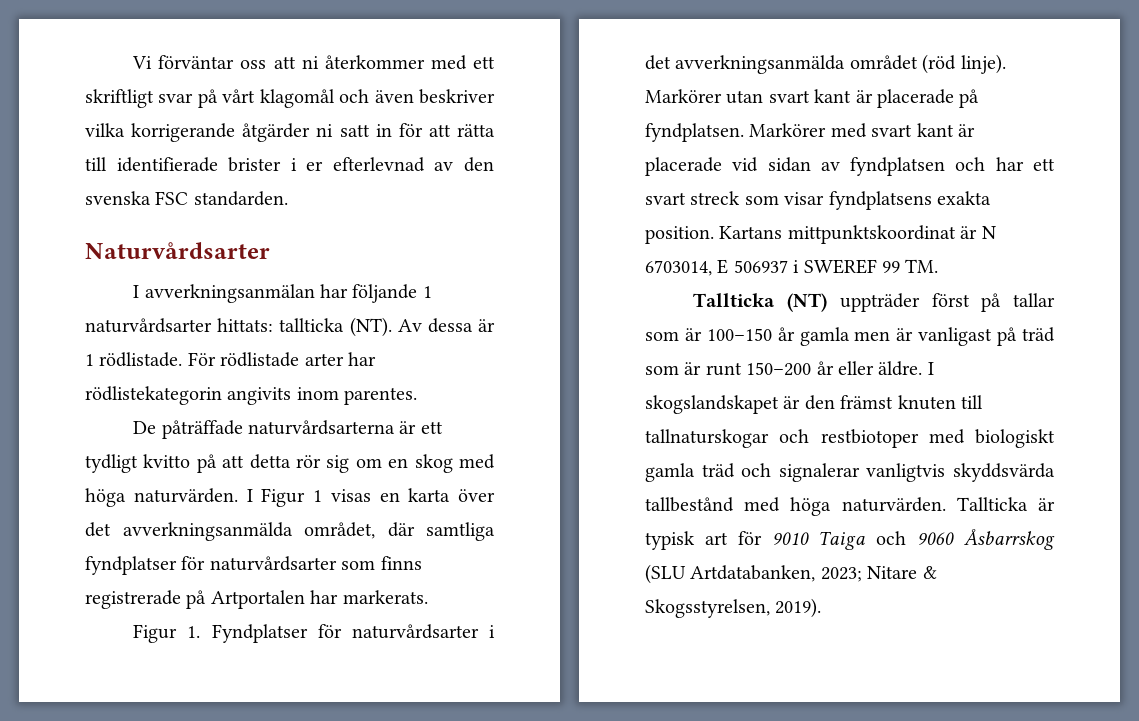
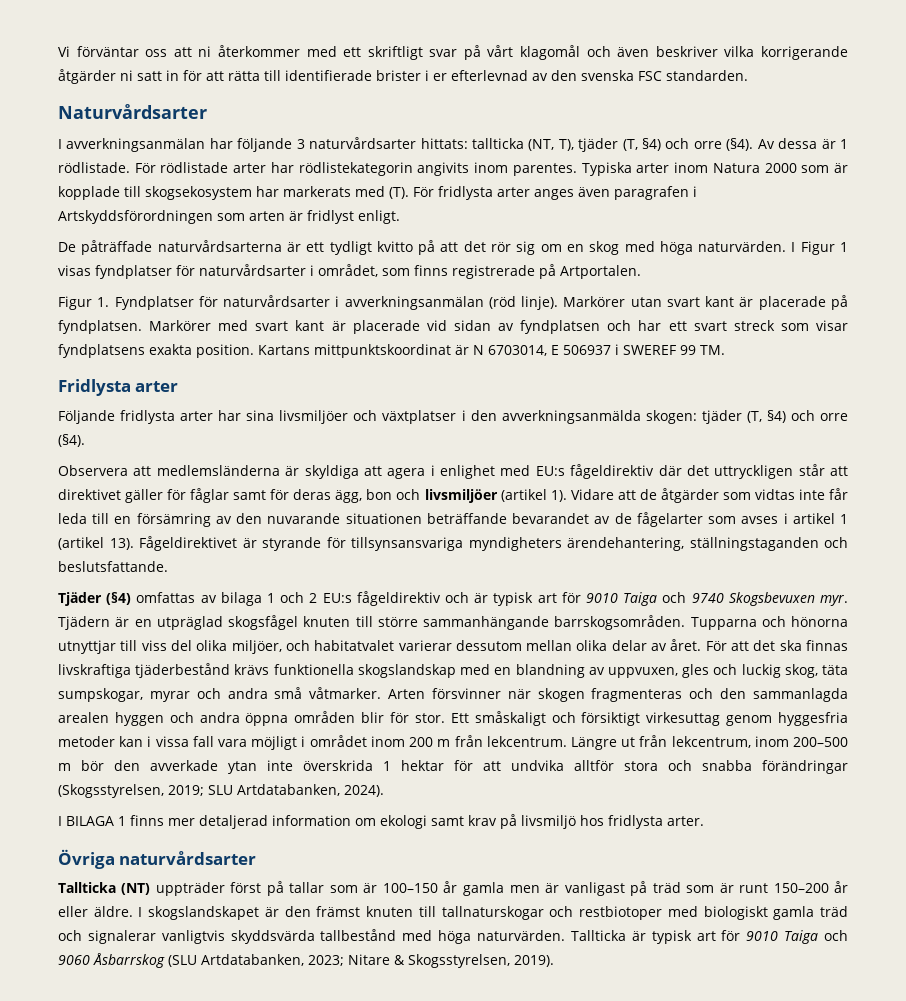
- I avverkningsanmälan har följande 1 naturvårdsarter hittats: tallticka (NT). Av dessa är 1 rödlistade.
+ I avverkningsanmälan har följande 3 naturvårdsarter hittats: tallticka (NT, T), tjäder (T, §4) och orre (§4). Av dessa är 1 rödlistade.
+ Typiska arter inom Natura 2000 som är kopplade till skogsekosystem har markerats med (T). För fridlysta arter anges även paragrafen i Artskyddsförordningen som arten är fridlyst enligt.
- De påträffade naturvårdsarterna är ett tydligt kvitto på att detta rör sig om en skog med höga naturvärden.
+ De påträffade naturvårdsarterna är ett tydligt kvitto på att det rör sig om en skog med höga naturvärden.
- I Figur 1 visas en karta över det avverkningsanmälda området, där samtliga fyndplatser för naturvårdsarter som finns registrerade på Artportalen har markerats.
+ I Figur 1 visas fyndplatser för naturvårdsarter i området, som finns registrerade på Artportalen.
- Figur 1. Fyndplatser för naturvårdsarter i det avverkningsanmälda området (röd linje).
+ Figur 1. Fyndplatser för naturvårdsarter i avverkningsanmälan (röd linje).
+ Fridlysta arter
+ Följande fridlysta arter har sina livsmiljöer och växtplatser i den avverkningsanmälda skogen: tjäder (T, §4) och orre (§4).
+ Observera att medlemsländerna är skyldiga att agera i enlighet med EU:s fågeldirektiv där det uttryckligen står att direktivet gäller för fåglar samt för deras ägg, bon och livsmiljöer (artikel 1). Vidare att de åtgärder som vidtas inte får leda till en försämring av den nuvarande situationen beträffande bevarandet av de fågelarter som avses i artikel 1 (artikel 13). Fågeldirektivet är styrande för tillsynsansvariga myndigheters ärendehantering, ställningstaganden och beslutsfattande.
+ Tjäder (§4) omfattas av bilaga 1 och 2 EU:s fågeldirektiv och är typisk art för 9010 Taiga och 9740 Skogsbevuxen myr. Tjädern är en utpräglad skogsfågel knuten till större sammanhängande barrskogsområden. Tupparna och hönorna utnyttjar till viss del olika miljöer, och habitatvalet varierar dessutom mellan olika delar av året. För att det ska finnas livskraftiga tjäderbestånd krävs funktionella skogslandskap med en blandning av uppvuxen, gles och luckig skog, täta sumpskogar, myrar och andra små våtmarker. Arten försvinner när skogen fragmenteras och den sammanlagda arealen hyggen och andra öppna områden blir för stor. Ett småskaligt och försiktigt virkesuttag genom hyggesfria metoder kan i vissa fall vara möjligt i området inom 200 m från lekcentrum. Längre ut från lekcentrum, inom 200–500 m bör den avverkade ytan inte överskrida 1 hektar för att undvika alltför stora och snabba förändringar (Skogsstyrelsen, 2019; SLU Artdatabanken, 2024).
+ I BILAGA 1 finns mer detaljerad information om ekologi samt krav på livsmiljö hos fridlysta arter.
+ Övriga naturvårdsarter

